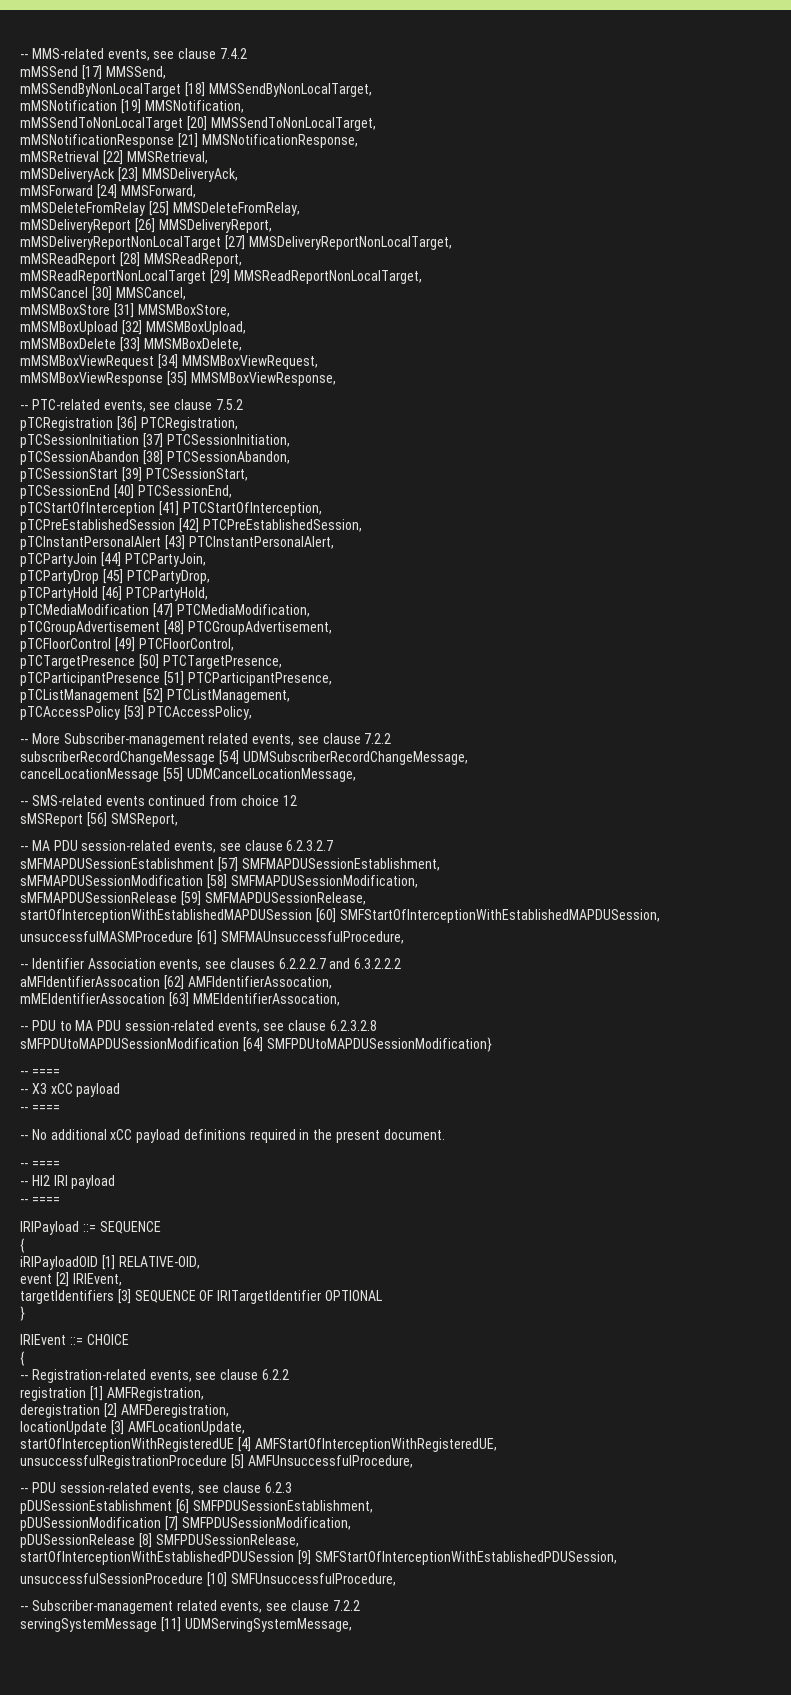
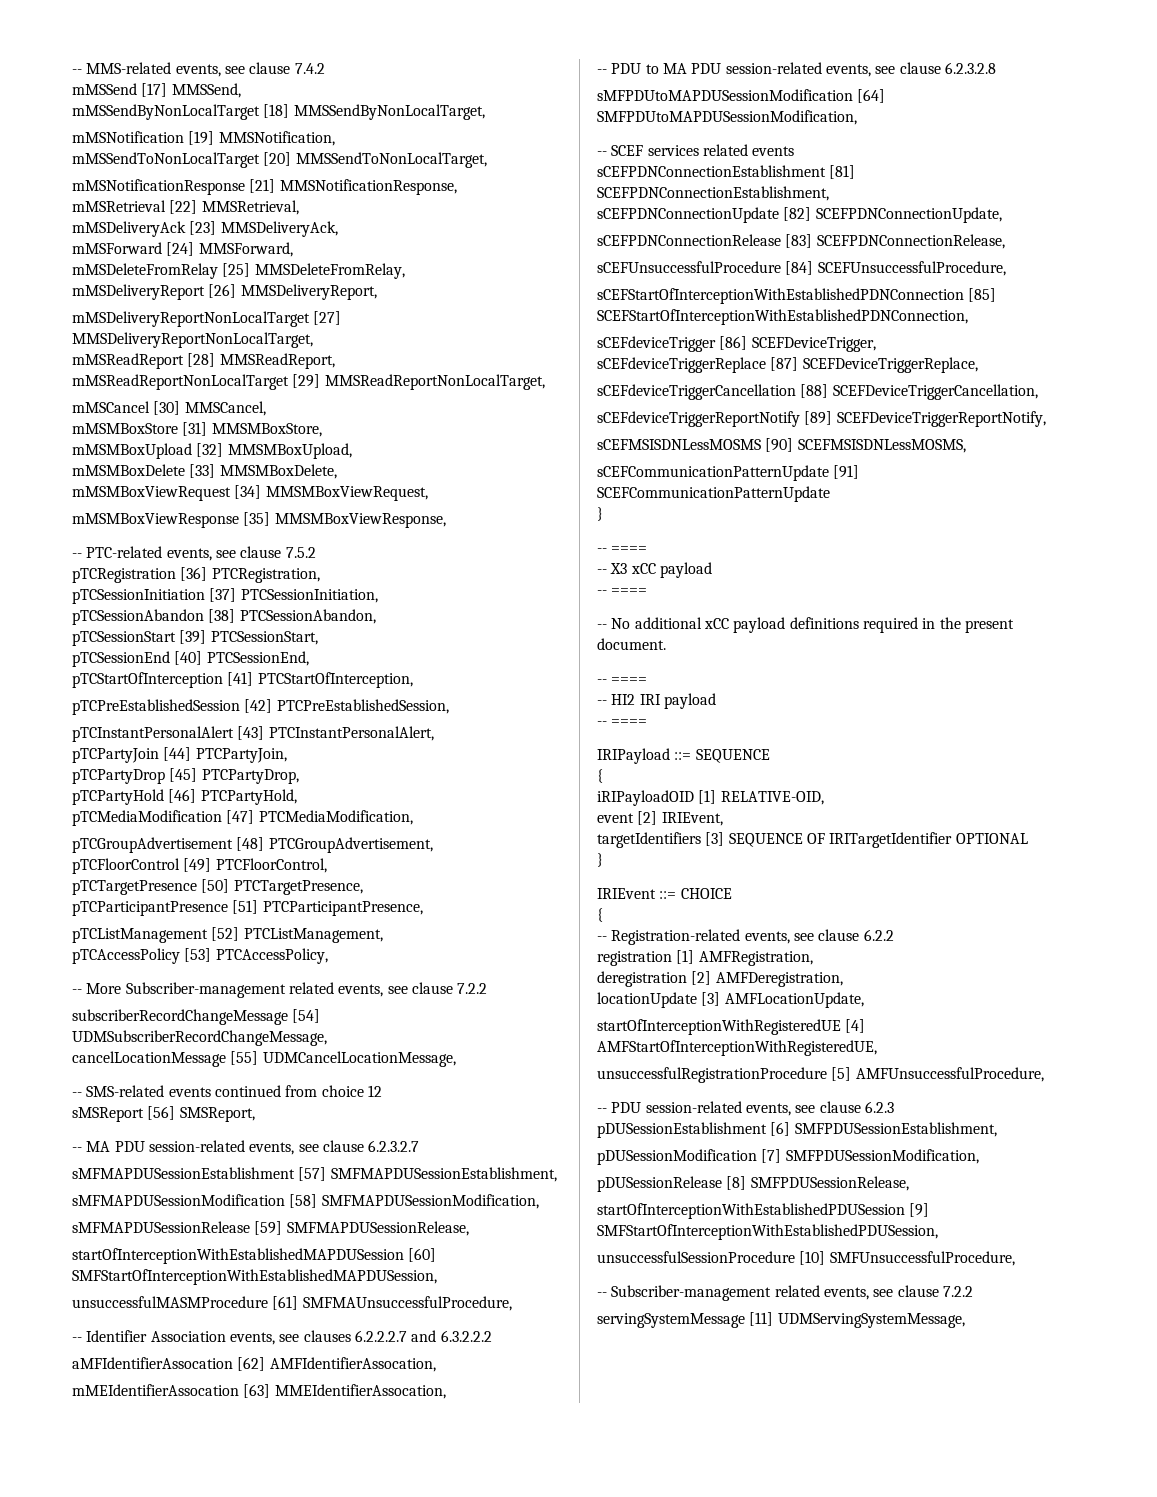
- sMFPDUtoMAPDUSessionModification [64] SMFPDUtoMAPDUSessionModification}
+ sMFPDUtoMAPDUSessionModification [64] SMFPDUtoMAPDUSessionModification,
+ -- SCEF services related events
+ sCEFPDNConnectionEstablishment [81] SCEFPDNConnectionEstablishment,
+ sCEFPDNConnectionUpdate [82] SCEFPDNConnectionUpdate,
+ sCEFPDNConnectionRelease [83] SCEFPDNConnectionRelease,
+ sCEFUnsuccessfulProcedure [84] SCEFUnsuccessfulProcedure,
+ sCEFStartOfInterceptionWithEstablishedPDNConnection [85] SCEFStartOfInterceptionWithEstablishedPDNConnection,
+ sCEFdeviceTrigger [86] SCEFDeviceTrigger,
+ sCEFdeviceTriggerReplace [87] SCEFDeviceTriggerReplace,
+ sCEFdeviceTriggerCancellation [88] SCEFDeviceTriggerCancellation,
+ sCEFdeviceTriggerReportNotify [89] SCEFDeviceTriggerReportNotify,
+ sCEFMSISDNLessMOSMS [90] SCEFMSISDNLessMOSMS,
+ sCEFCommunicationPatternUpdate [91] SCEFCommunicationPatternUpdate
+ }

